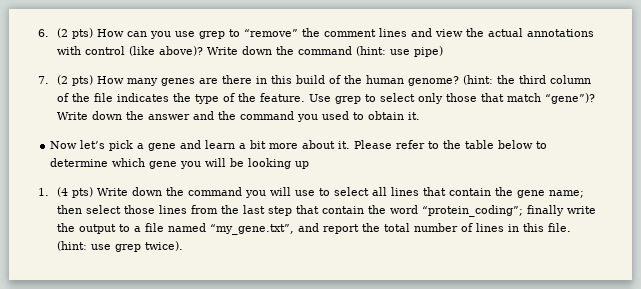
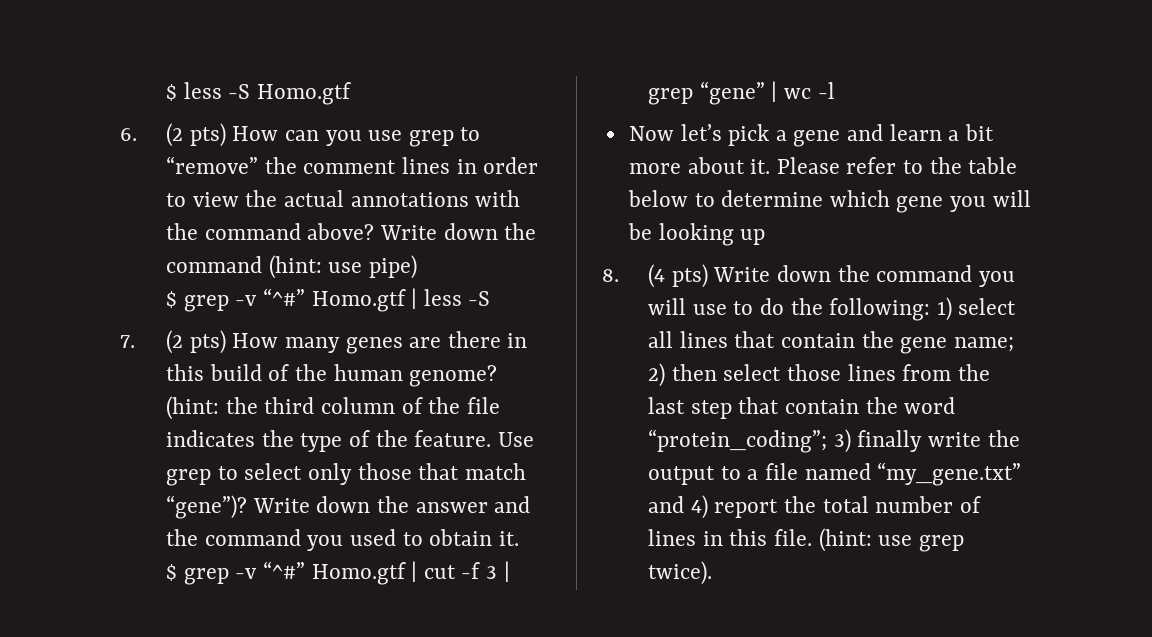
+ $ less -S Homo.gtf
- 6. (2 pts) How can you use grep to “remove” the comment lines and view the actual annotations with control (like above)?
+ 6. (2 pts) How can you use grep to “remove” the comment lines in order to view the actual annotations with the command above?
+ $ grep -v “^#” Homo.gtf | less -S
+ $ grep -v “^#” Homo.gtf | cut -f 3 | grep “gene” | wc -l
- 1. (4 pts) Write down the command you will use to select all lines that contain the gene name; then select those lines from the last step that contain the word “protein_coding”; finally write the output to a file named “my_gene.txt”, and report the total number of lines in this file.
+ 8. (4 pts) Write down the command you will use to do the following: 1) select all lines that contain the gene name; 2) then select those lines from the last step that contain the word “protein_coding”; 3) finally write the output to a file named “my_gene.txt” and 4) report the total number of lines in this file.

